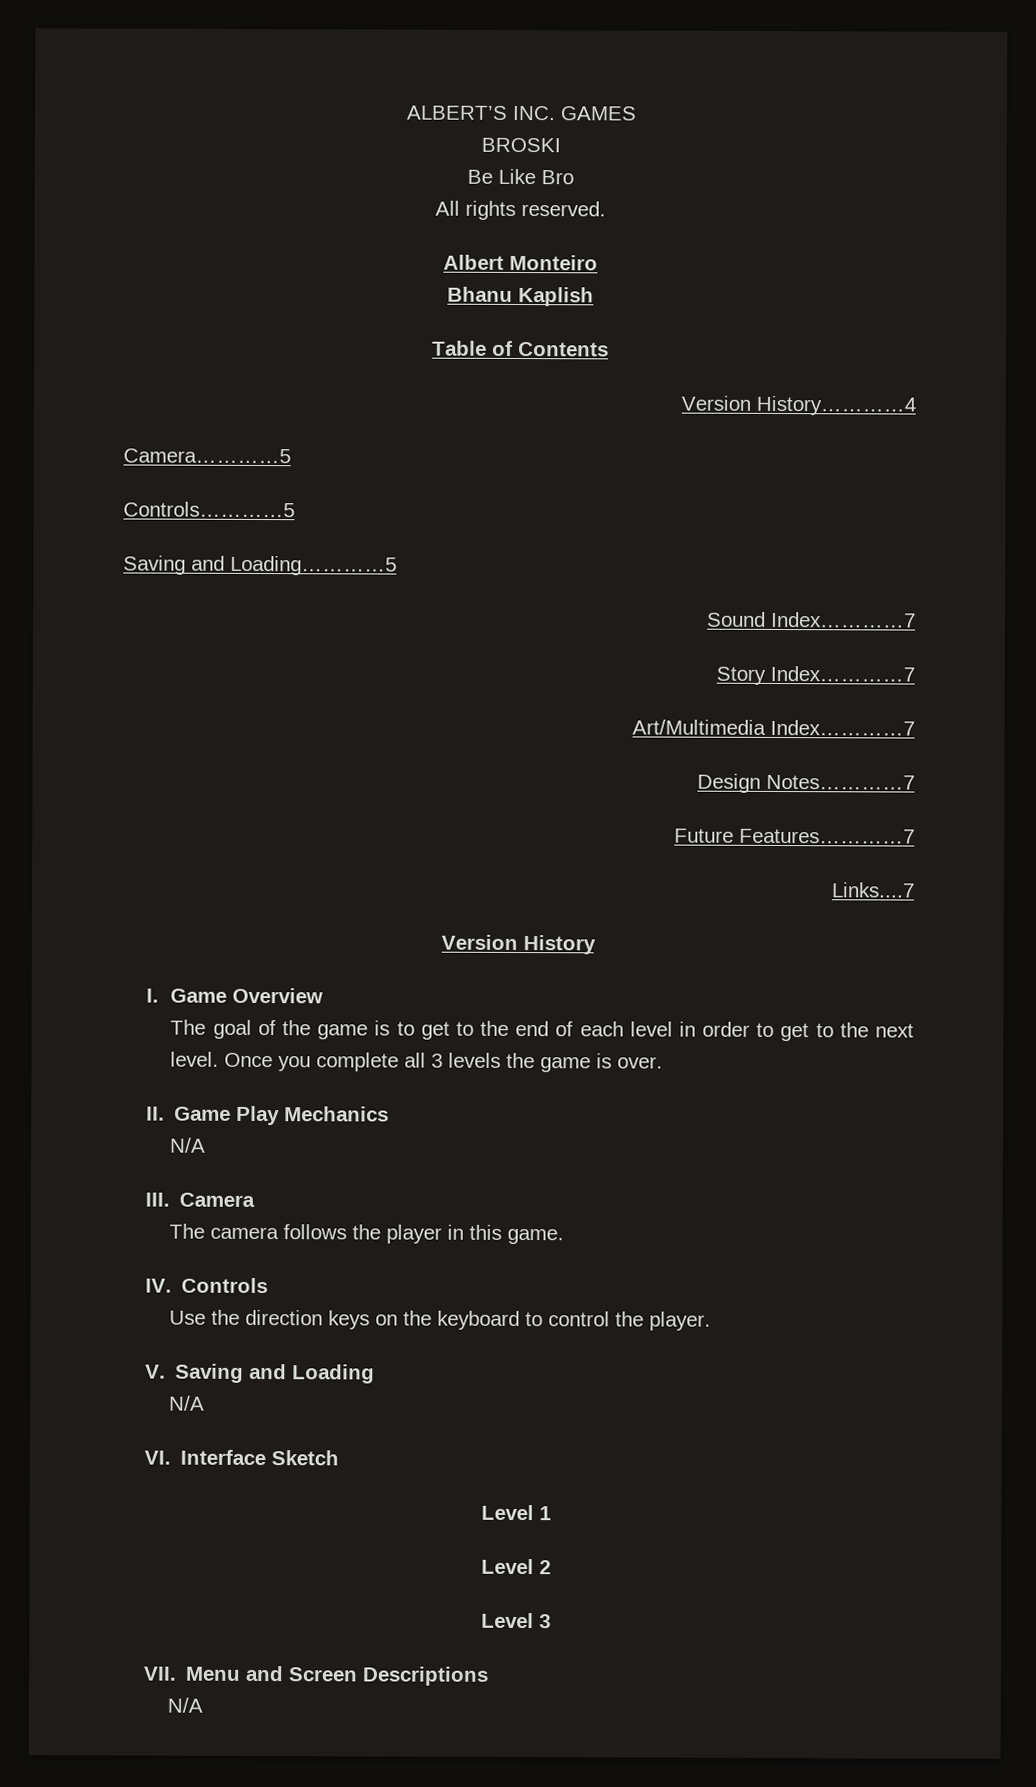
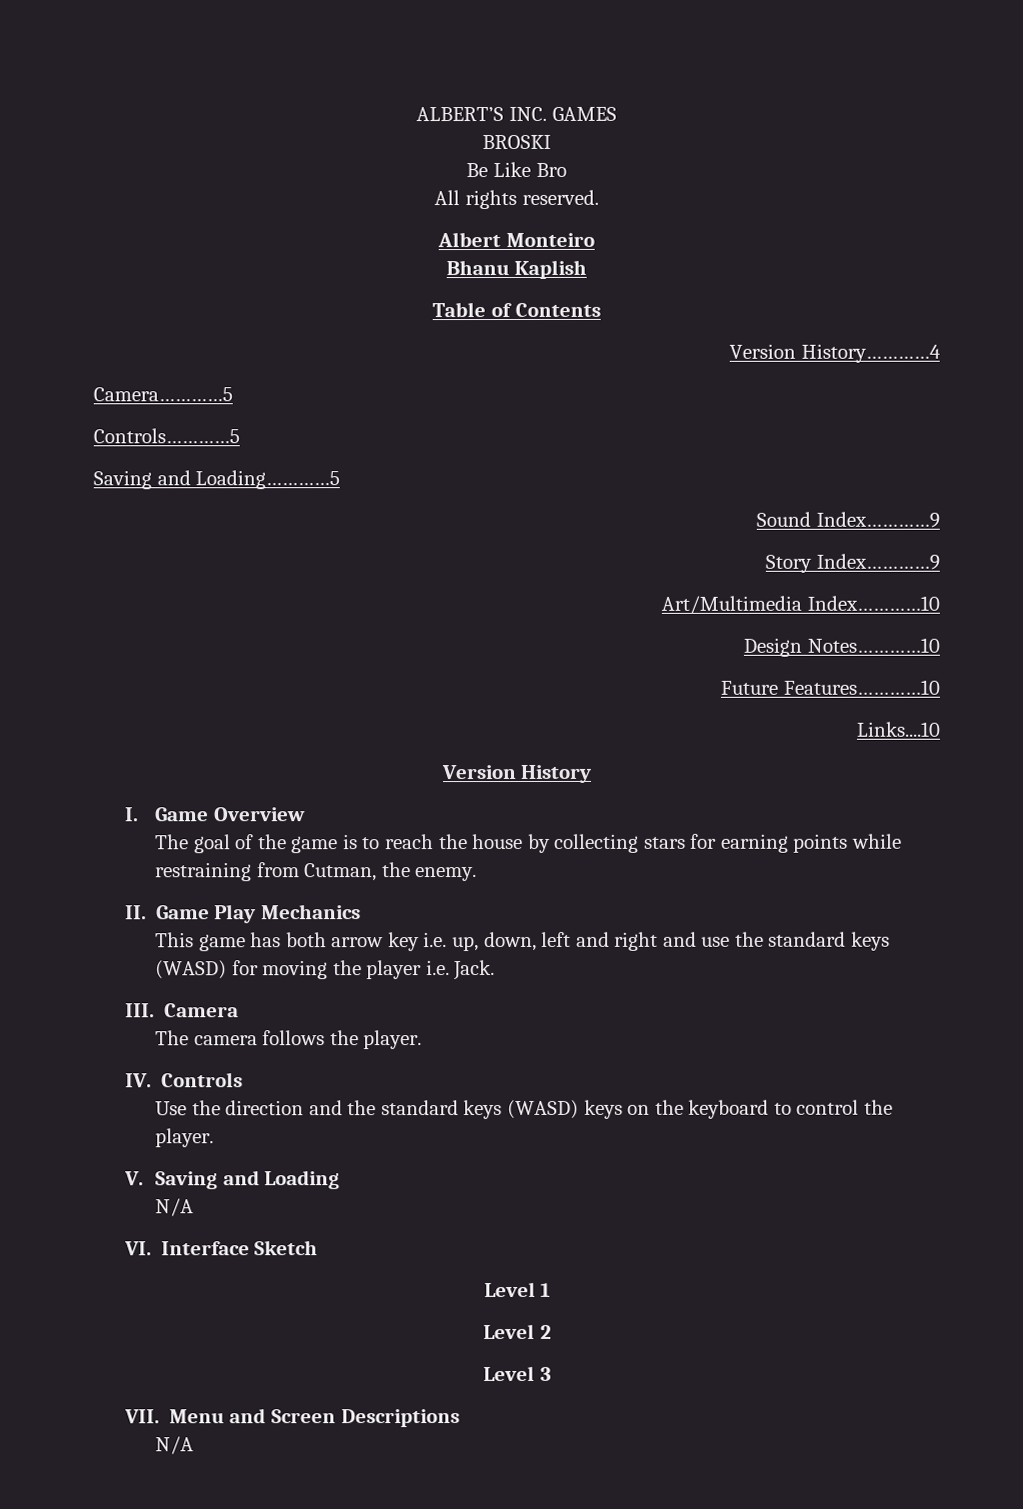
- Sound Index…………7
+ Sound Index…………9
- Story Index…………7
+ Story Index…………9
- Art/Multimedia Index…………7
+ Art/Multimedia Index…………10
- Design Notes…………7
+ Design Notes…………10
- Future Features…………7
- Links....7
+ Future Features…………10
+ Links....10
- The goal of the game is to get to the end of each level in order to get to the next level. Once you complete all 3 levels the game is over.
+ The goal of the game is to reach the house by collecting stars for earning points while restraining from Cutman, the enemy.
  II. Game Play Mechanics
- N/A
+ This game has both arrow key i.e. up, down, left and right and use the standard keys (WASD) for moving the player i.e. Jack.
- The camera follows the player in this game.
+ The camera follows the player.
- Use the direction keys on the keyboard to control the player.
+ Use the direction and the standard keys (WASD) keys on the keyboard to control the player.

